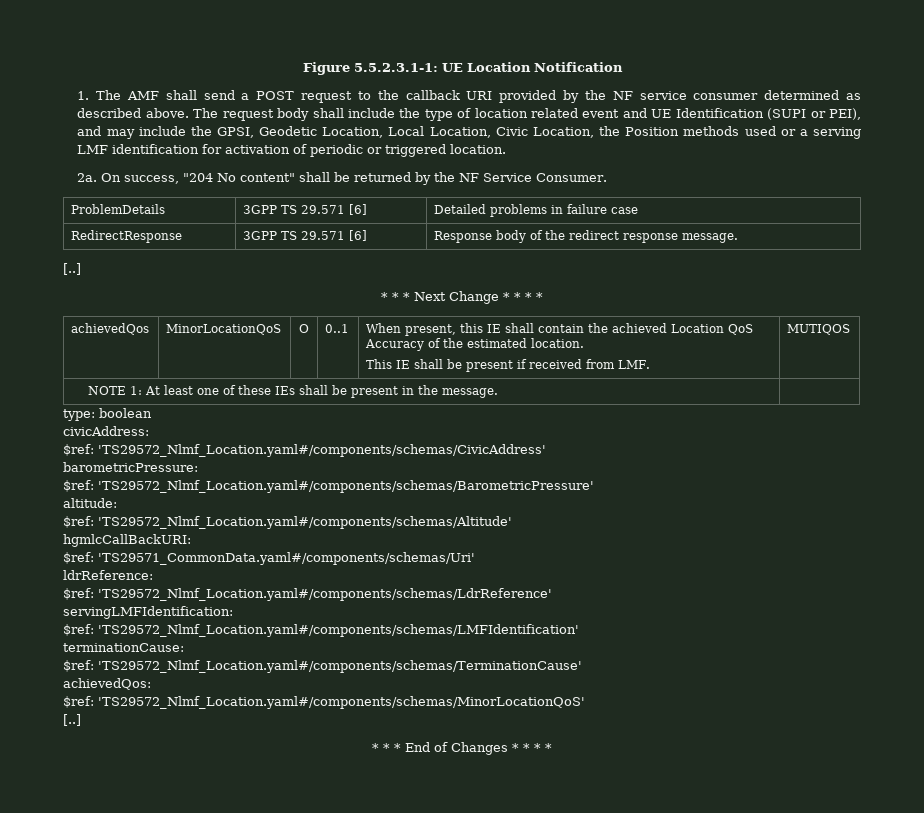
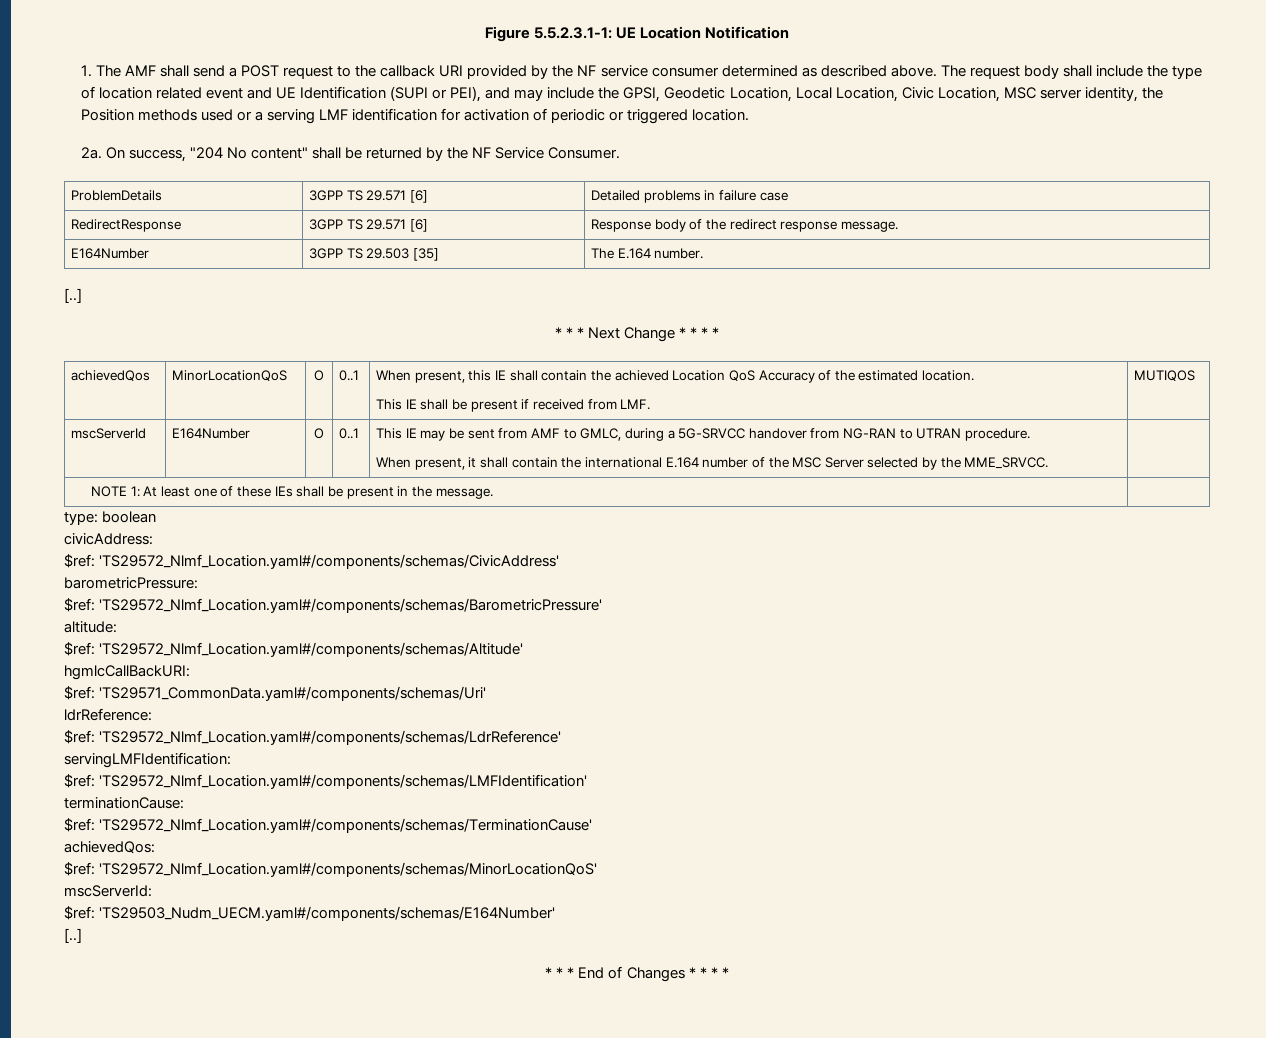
- The request body shall include the type of location related event and UE Identification (SUPI or PEI), and may include the GPSI, Geodetic Location, Local Location, Civic Location, the Position methods used or a serving LMF identification for activation of periodic or triggered location.
+ The request body shall include the type of location related event and UE Identification (SUPI or PEI), and may include the GPSI, Geodetic Location, Local Location, Civic Location, MSC server identity, the Position methods used or a serving LMF identification for activation of periodic or triggered location.
+ E164Number | 3GPP TS 29.503 [35] | The E.164 number.
+ mscServerId | E164Number | O | 0..1 | This IE may be sent from AMF to GMLC, during a 5G-SRVCC handover from NG-RAN to UTRAN procedure.
+ When present, it shall contain the international E.164 number of the MSC Server selected by the MME_SRVCC. |
+ mscServerId:
+ $ref: 'TS29503_Nudm_UECM.yaml#/components/schemas/E164Number'

